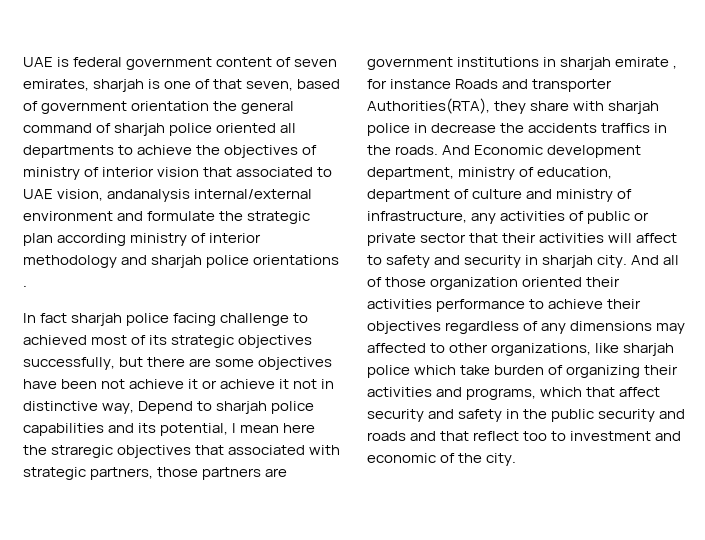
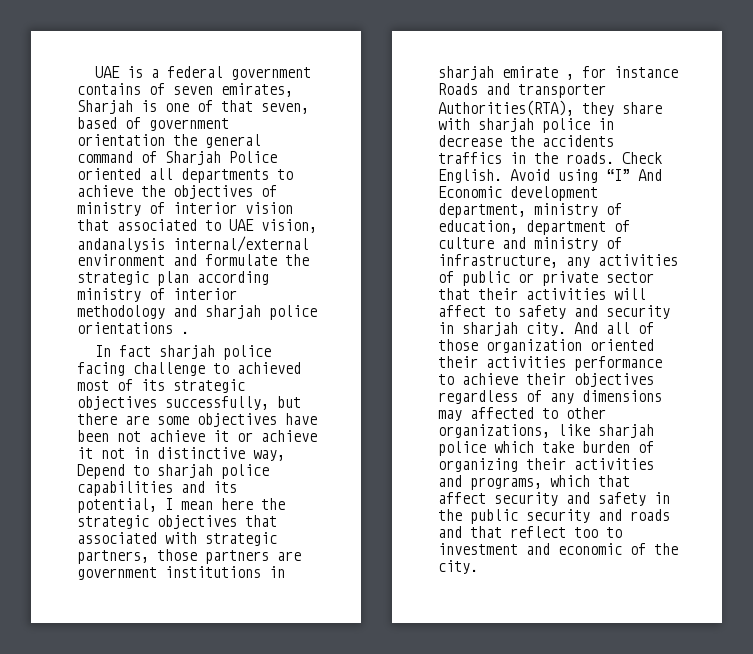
- UAE is federal government content of seven emirates, sharjah is one of that seven, based of government orientation the general command of sharjah police oriented all departments to achieve the objectives of ministry of interior vision that associated to UAE vision, andanalysis internal/external environment and formulate the strategic plan according ministry of interior methodology and sharjah police orientations .
+ UAE is a federal government contains of seven emirates, Sharjah is one of that seven, based of government orientation the general command of Sharjah Police oriented all departments to achieve the objectives of ministry of interior vision that associated to UAE vision, andanalysis internal/external environment and formulate the strategic plan according ministry of interior methodology and sharjah police orientations .
- In fact sharjah police facing challenge to achieved most of its strategic objectives successfully, but there are some objectives have been not achieve it or achieve it not in distinctive way, Depend to sharjah police capabilities and its potential, I mean here the straregic objectives that associated with strategic partners, those partners are government institutions in sharjah emirate , for instance Roads and transporter Authorities(RTA), they share with sharjah police in decrease the accidents traffics in the roads.
+ In fact sharjah police facing challenge to achieved most of its strategic objectives successfully, but there are some objectives have been not achieve it or achieve it not in distinctive way, Depend to sharjah police capabilities and its potential, I mean here the strategic objectives that associated with strategic partners, those partners are government institutions in sharjah emirate , for instance Roads and transporter Authorities(RTA), they share with sharjah police in decrease the accidents traffics in the roads.
- And Economic development department, ministry of education, department of culture and ministry of infrastructure, any activities of public or private sector that their activities will affect to safety and security in sharjah city.
+ Check English. Avoid using “I” And Economic development department, ministry of education, department of culture and ministry of infrastructure, any activities of public or private sector that their activities will affect to safety and security in sharjah city.

